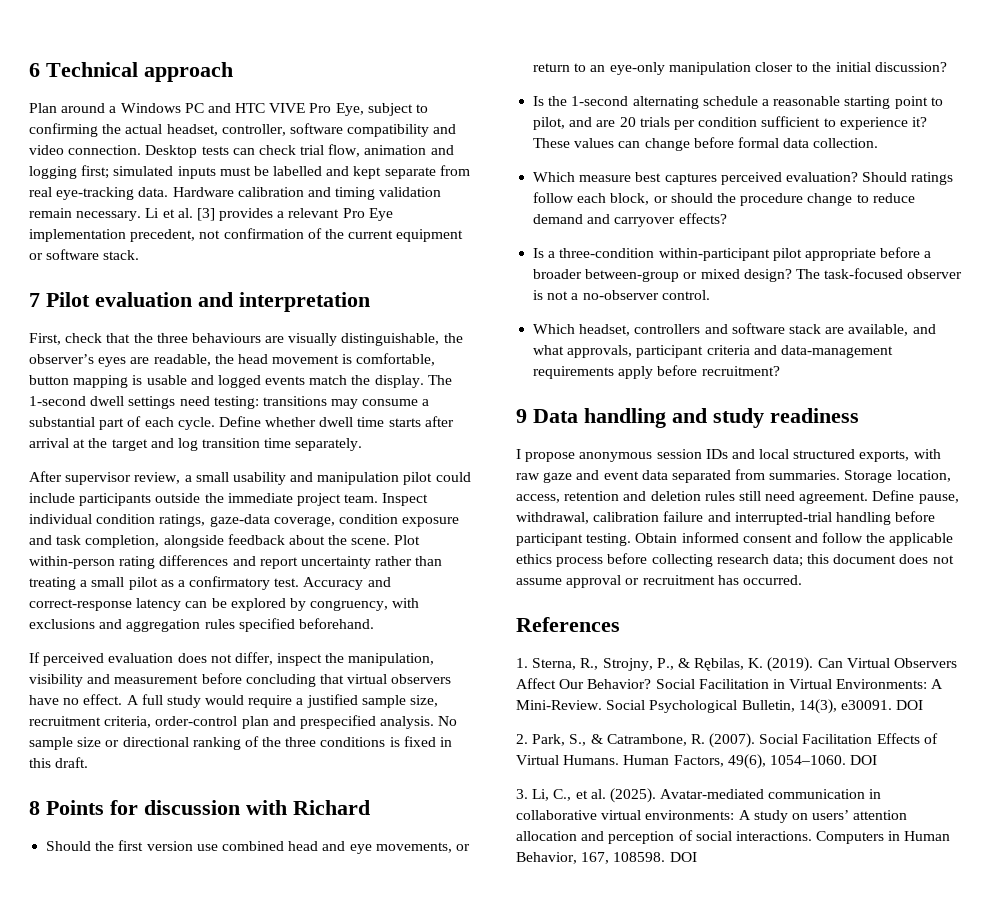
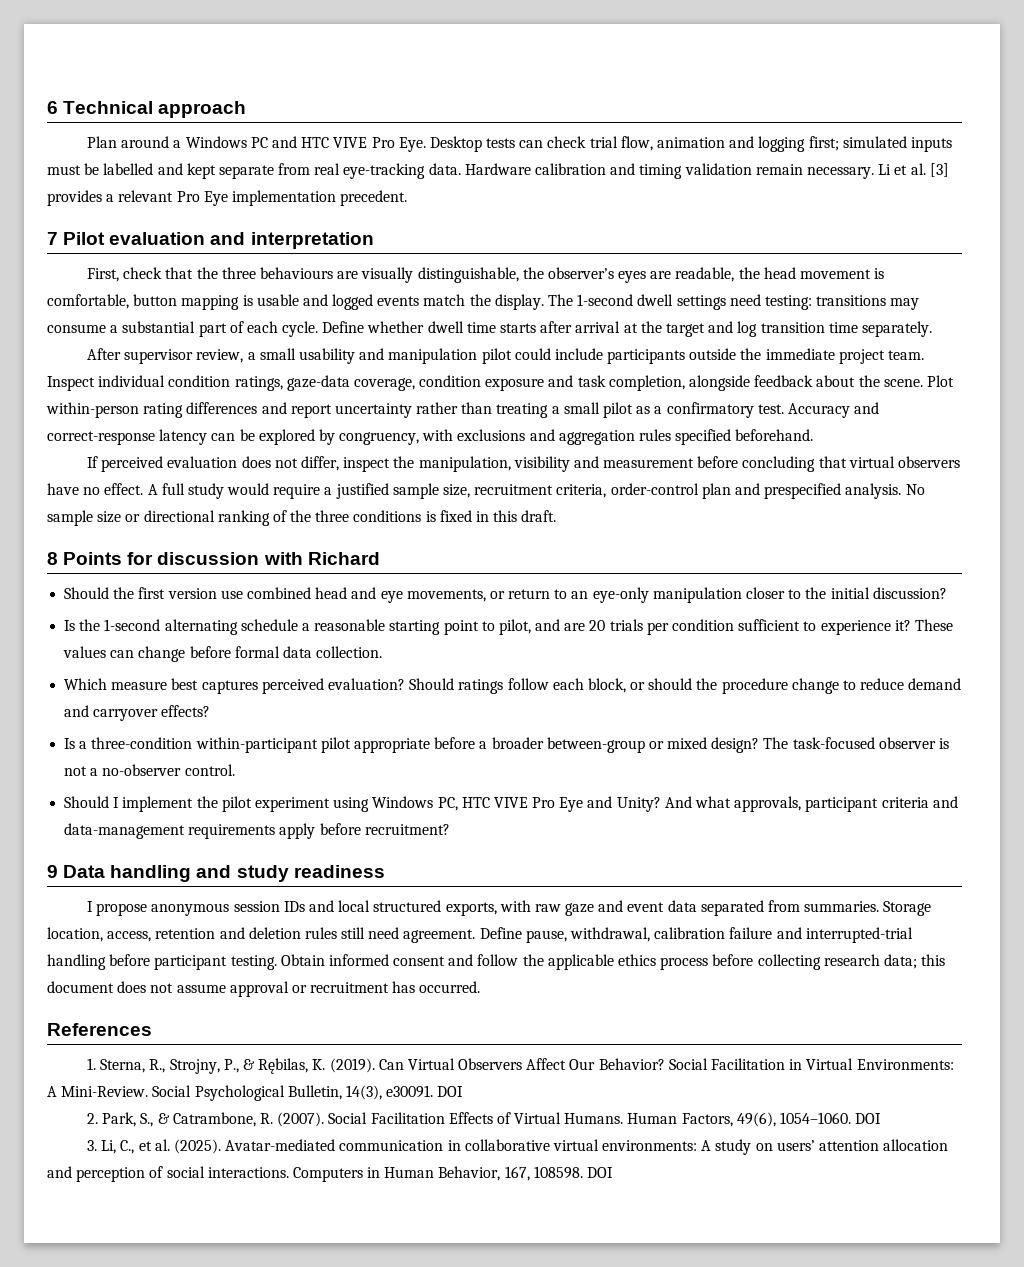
- Plan around a Windows PC and HTC VIVE Pro Eye, subject to confirming the actual headset, controller, software compatibility and video connection. Desktop tests can check trial flow, animation and logging first; simulated inputs must be labelled and kept separate from real eye-tracking data.
+ Plan around a Windows PC and HTC VIVE Pro Eye. Desktop tests can check trial flow, animation and logging first; simulated inputs must be labelled and kept separate from real eye-tracking data.
- Li et al. [3] provides a relevant Pro Eye implementation precedent, not confirmation of the current equipment or software stack.
+ Li et al. [3] provides a relevant Pro Eye implementation precedent.
- Which headset, controllers and software stack are available, and what approvals, participant criteria and data-management requirements apply before recruitment?
+ Should I implement the pilot experiment using Windows PC, HTC VIVE Pro Eye and Unity? And what approvals, participant criteria and data-management requirements apply before recruitment?

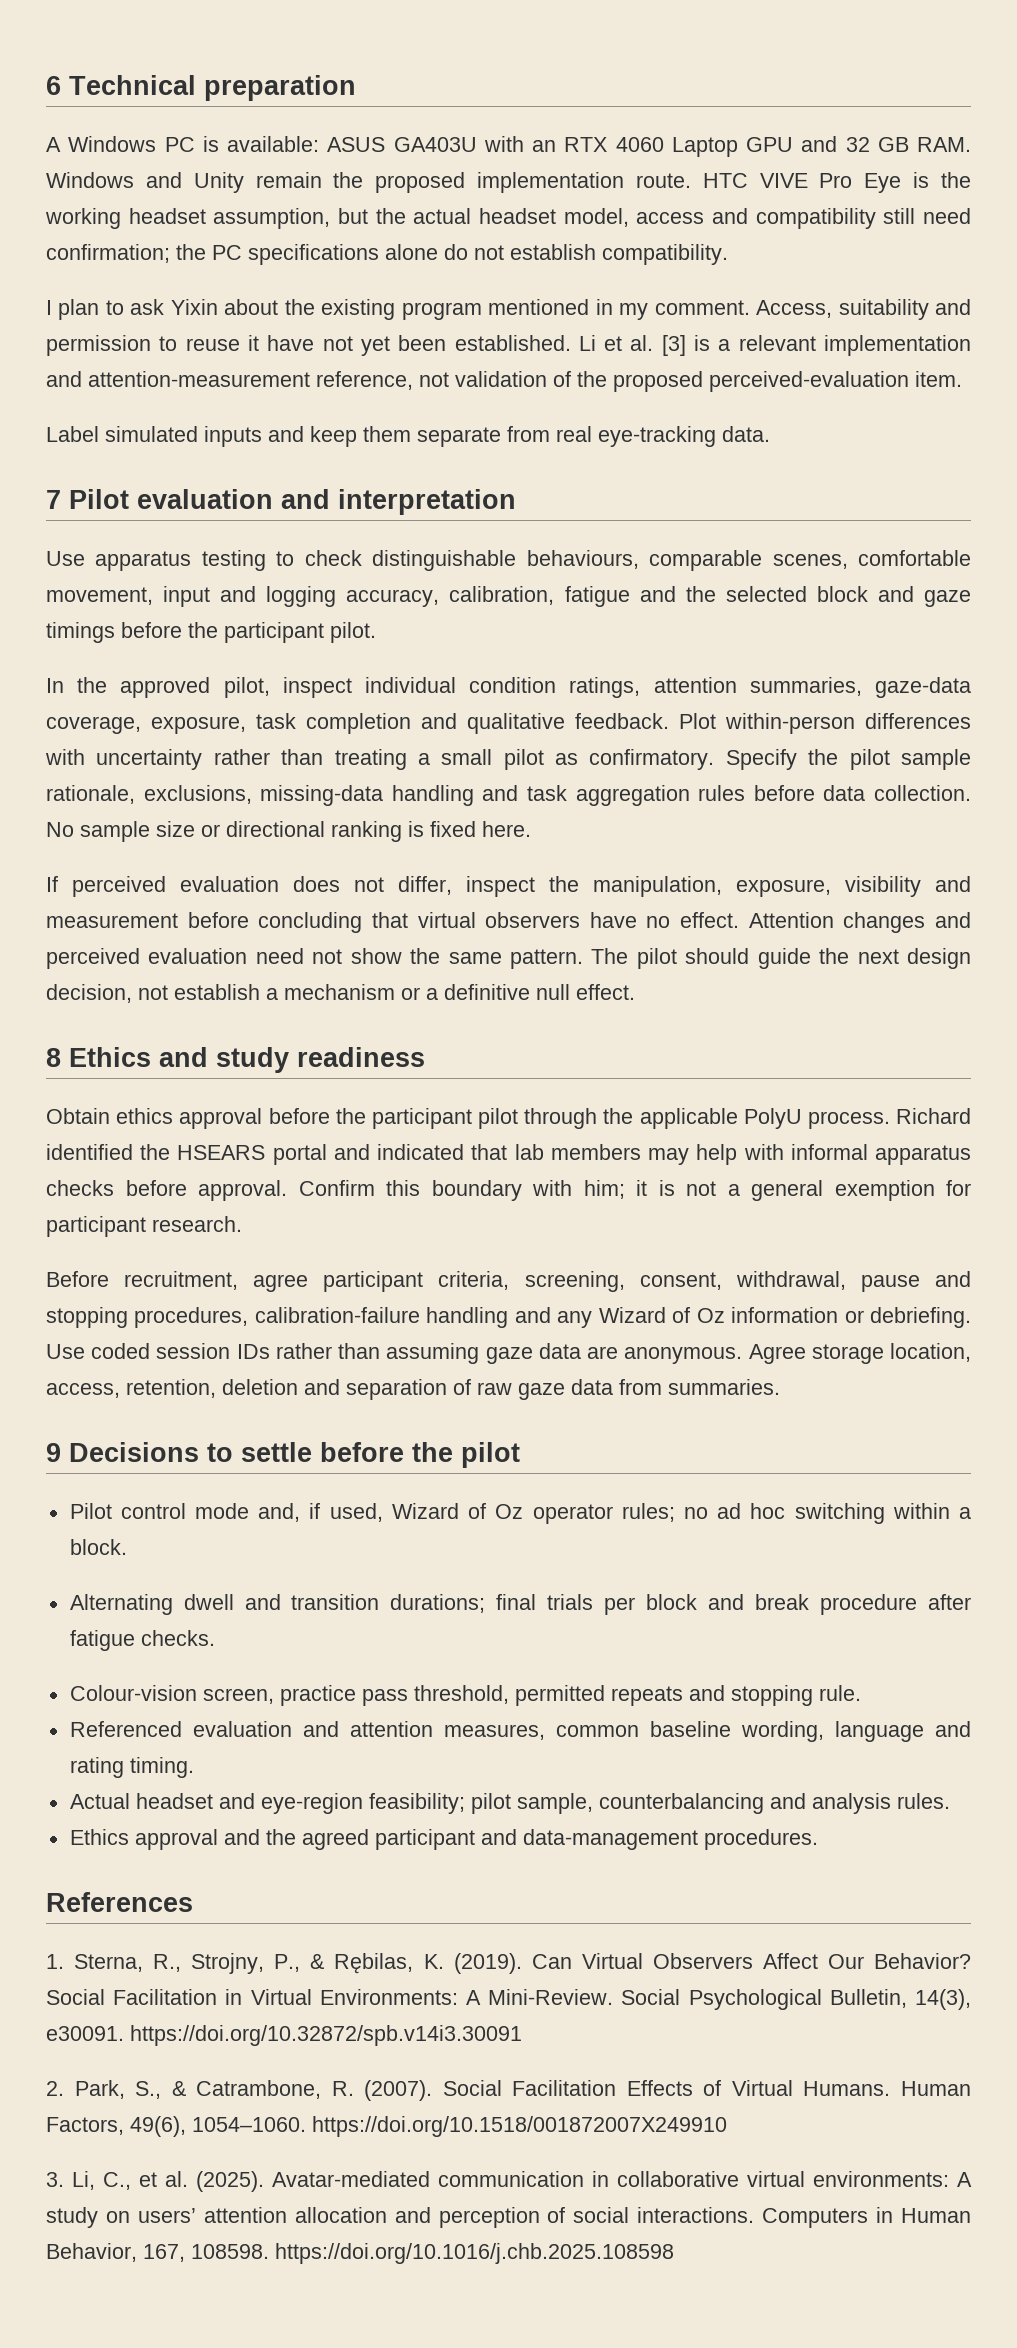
- 6 Technical approach
- Plan around a Windows PC and HTC VIVE Pro Eye. Desktop tests can check trial flow, animation and logging first; simulated inputs must be labelled and kept separate from real eye-tracking data. Hardware calibration and timing validation remain necessary. Li et al. [3] provides a relevant Pro Eye implementation precedent.
+ 6 Technical preparation
+ A Windows PC is available: ASUS GA403U with an RTX 4060 Laptop GPU and 32 GB RAM. Windows and Unity remain the proposed implementation route. HTC VIVE Pro Eye is the working headset assumption, but the actual headset model, access and compatibility still need confirmation; the PC specifications alone do not establish compatibility.
+ I plan to ask Yixin about the existing program mentioned in my comment. Access, suitability and permission to reuse it have not yet been established. Li et al. [3] is a relevant implementation and attention-measurement reference, not validation of the proposed perceived-evaluation item.
+ Label simulated inputs and keep them separate from real eye-tracking data.
- First, check that the three behaviours are visually distinguishable, the observer’s eyes are readable, the head movement is comfortable, button mapping is usable and logged events match the display. The 1-second dwell settings need testing: transitions may consume a substantial part of each cycle. Define whether dwell time starts after arrival at the target and log transition time separately.
- After supervisor review, a small usability and manipulation pilot could include participants outside the immediate project team. Inspect individual condition ratings, gaze-data coverage, condition exposure and task completion, alongside feedback about the scene. Plot within-person rating differences and report uncertainty rather than treating a small pilot as a confirmatory test. Accuracy and correct-response latency can be explored by congruency, with exclusions and aggregation rules specified beforehand.
+ Use apparatus testing to check distinguishable behaviours, comparable scenes, comfortable movement, input and logging accuracy, calibration, fatigue and the selected block and gaze timings before the participant pilot.
+ In the approved pilot, inspect individual condition ratings, attention summaries, gaze-data coverage, exposure, task completion and qualitative feedback. Plot within-person differences with uncertainty rather than treating a small pilot as confirmatory. Specify the pilot sample rationale, exclusions, missing-data handling and task aggregation rules before data collection. No sample size or directional ranking is fixed here.
- If perceived evaluation does not differ, inspect the manipulation, visibility and measurement before concluding that virtual observers have no effect.
+ If perceived evaluation does not differ, inspect the manipulation, exposure, visibility and measurement before concluding that virtual observers have no effect.
- A full study would require a justified sample size, recruitment criteria, order-control plan and prespecified analysis. No sample size or directional ranking of the three conditions is fixed in this draft.
- 8 Points for discussion with Richard
- Should the first version use combined head and eye movements, or return to an eye-only manipulation closer to the initial discussion?
- Is the 1-second alternating schedule a reasonable starting point to pilot, and are 20 trials per condition sufficient to experience it? These values can change before formal data collection.
- Which measure best captures perceived evaluation? Should ratings follow each block, or should the procedure change to reduce demand and carryover effects?
- Is a three-condition within-participant pilot appropriate before a broader between-group or mixed design? The task-focused observer is not a no-observer control.
- Should I implement the pilot experiment using Windows PC, HTC VIVE Pro Eye and Unity? And what approvals, participant criteria and data-management requirements apply before recruitment?
- 9 Data handling and study readiness
- I propose anonymous session IDs and local structured exports, with raw gaze and event data separated from summaries. Storage location, access, retention and deletion rules still need agreement. Define pause, withdrawal, calibration failure and interrupted-trial handling before participant testing. Obtain informed consent and follow the applicable ethics process before collecting research data; this document does not assume approval or recruitment has occurred.
+ Attention changes and perceived evaluation need not show the same pattern. The pilot should guide the next design decision, not establish a mechanism or a definitive null effect.
+ 8 Ethics and study readiness
+ Obtain ethics approval before the participant pilot through the applicable PolyU process. Richard identified the HSEARS portal and indicated that lab members may help with informal apparatus checks before approval. Confirm this boundary with him; it is not a general exemption for participant research.
+ Before recruitment, agree participant criteria, screening, consent, withdrawal, pause and stopping procedures, calibration-failure handling and any Wizard of Oz information or debriefing. Use coded session IDs rather than assuming gaze data are anonymous. Agree storage location, access, retention, deletion and separation of raw gaze data from summaries.
+ 9 Decisions to settle before the pilot
+ Pilot control mode and, if used, Wizard of Oz operator rules; no ad hoc switching within a block.
+ Alternating dwell and transition durations; final trials per block and break procedure after fatigue checks.
+ Colour-vision screen, practice pass threshold, permitted repeats and stopping rule.
+ Referenced evaluation and attention measures, common baseline wording, language and rating timing.
+ Actual headset and eye-region feasibility; pilot sample, counterbalancing and analysis rules.
+ Ethics approval and the agreed participant and data-management procedures.
- Social Psychological Bulletin, 14(3), e30091. DOI
+ Social Psychological Bulletin, 14(3), e30091. https://doi.org/10.32872/spb.v14i3.30091
- Human Factors, 49(6), 1054–1060. DOI
+ Human Factors, 49(6), 1054–1060. https://doi.org/10.1518/001872007X249910
- Computers in Human Behavior, 167, 108598. DOI
+ Computers in Human Behavior, 167, 108598. https://doi.org/10.1016/j.chb.2025.108598

